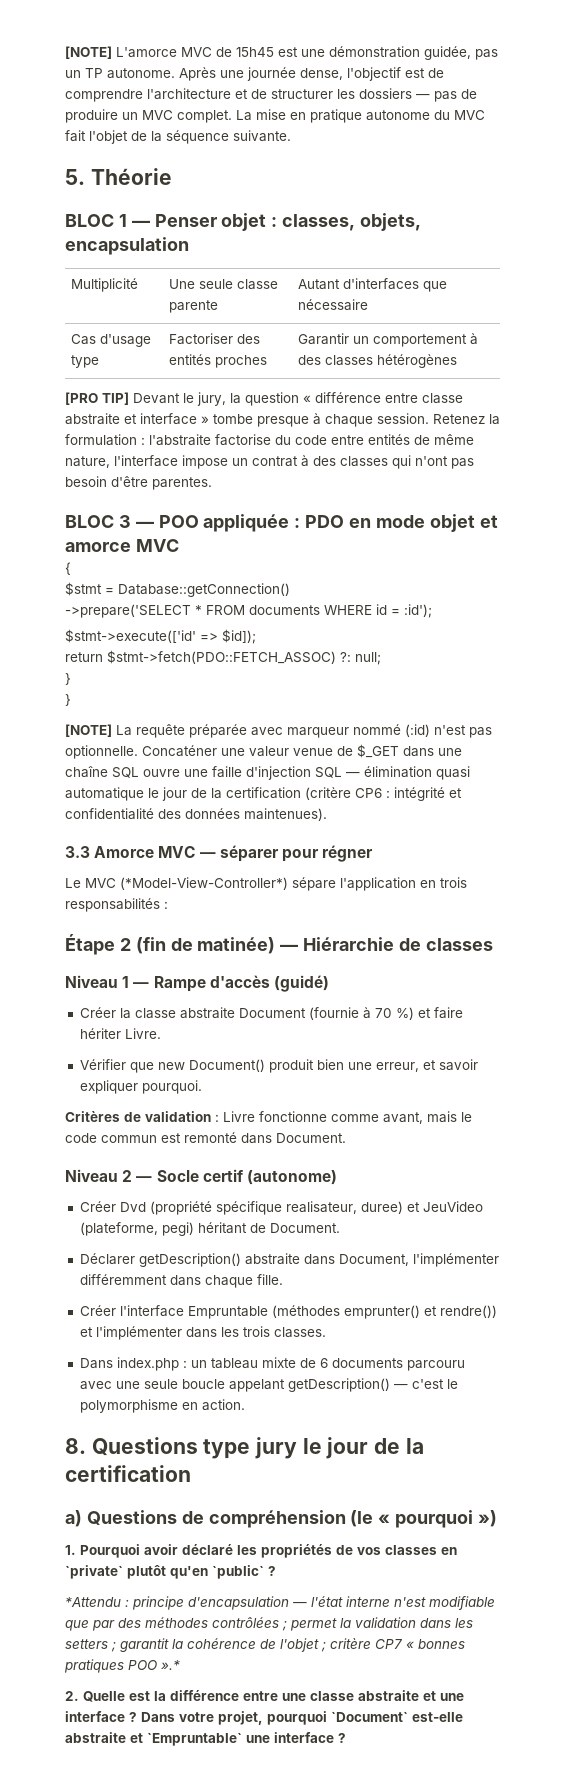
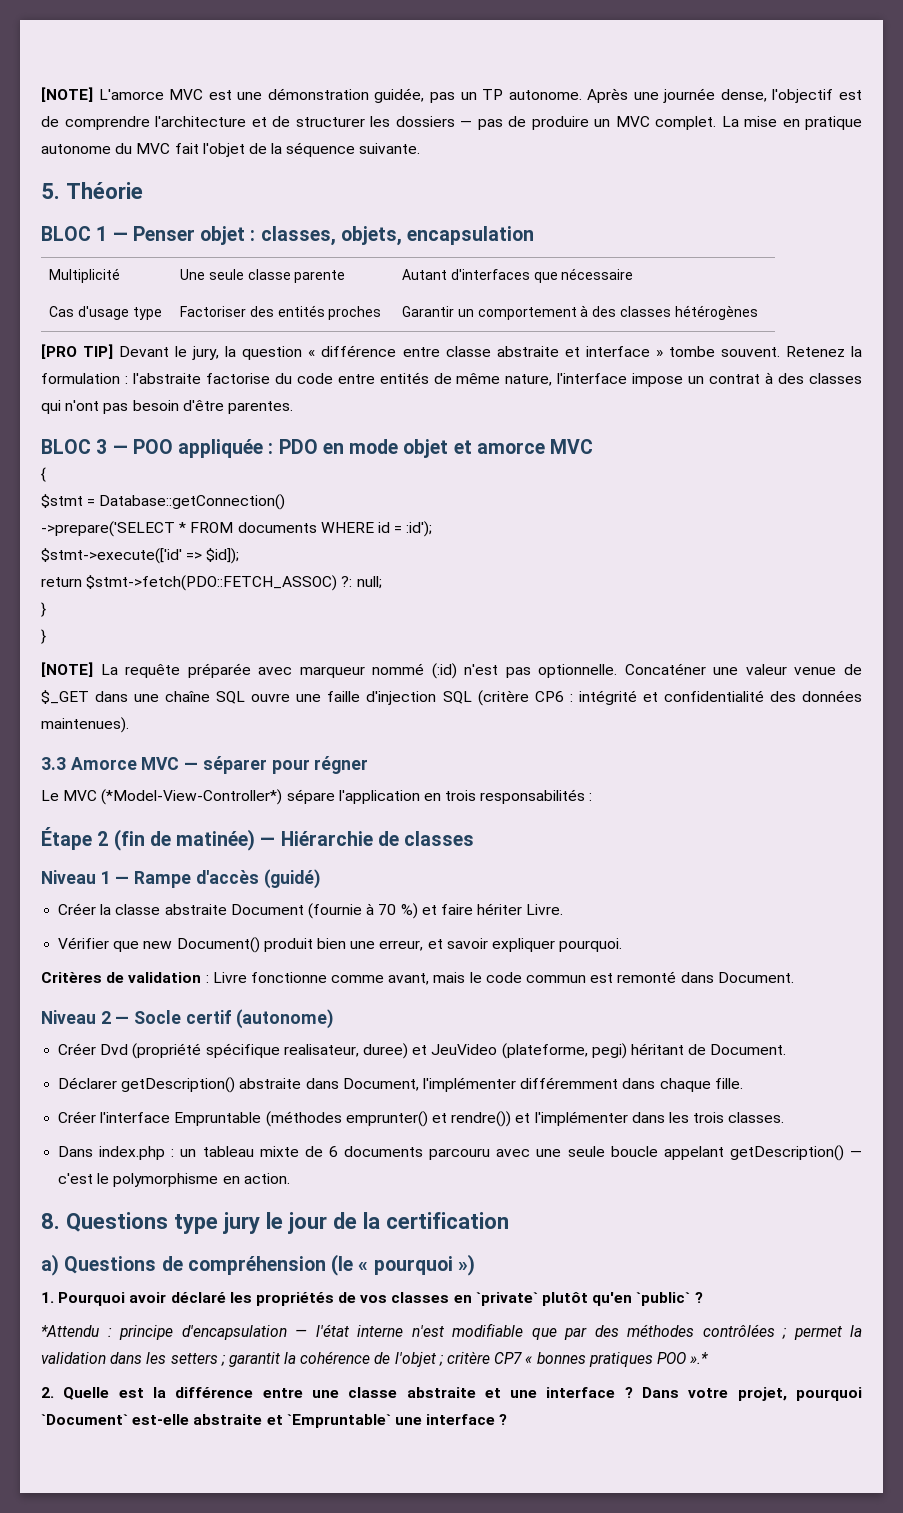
- [NOTE] L'amorce MVC de 15h45 est une démonstration guidée, pas un TP autonome.
+ [NOTE] L'amorce MVC est une démonstration guidée, pas un TP autonome.
- [PRO TIP] Devant le jury, la question « différence entre classe abstraite et interface » tombe presque à chaque session.
+ [PRO TIP] Devant le jury, la question « différence entre classe abstraite et interface » tombe souvent.
- Concaténer une valeur venue de $_GET dans une chaîne SQL ouvre une faille d'injection SQL — élimination quasi automatique le jour de la certification (critère CP6 : intégrité et confidentialité des données maintenues).
+ Concaténer une valeur venue de $_GET dans une chaîne SQL ouvre une faille d'injection SQL (critère CP6 : intégrité et confidentialité des données maintenues).

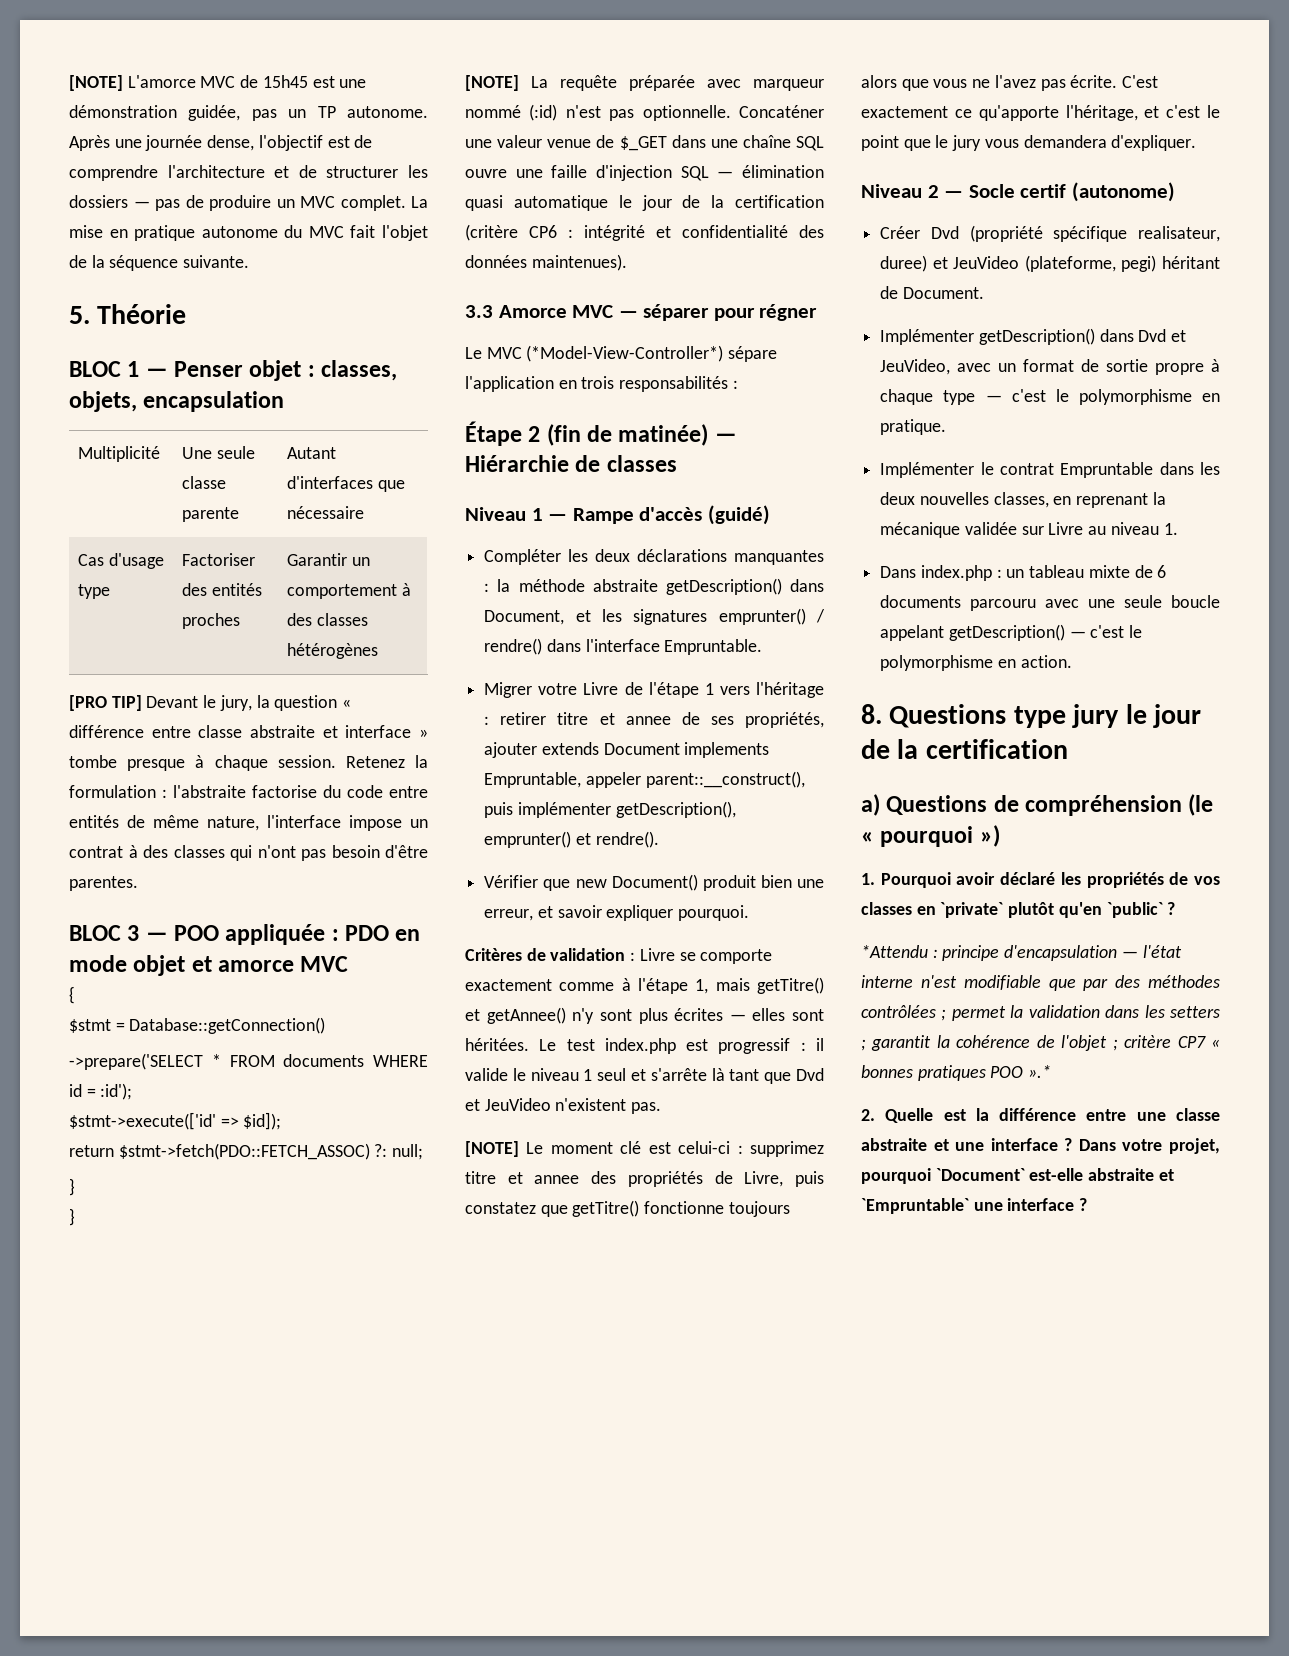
- [NOTE] L'amorce MVC est une démonstration guidée, pas un TP autonome.
+ [NOTE] L'amorce MVC de 15h45 est une démonstration guidée, pas un TP autonome.
- [PRO TIP] Devant le jury, la question « différence entre classe abstraite et interface » tombe souvent.
+ [PRO TIP] Devant le jury, la question « différence entre classe abstraite et interface » tombe presque à chaque session.
- Concaténer une valeur venue de $_GET dans une chaîne SQL ouvre une faille d'injection SQL (critère CP6 : intégrité et confidentialité des données maintenues).
+ Concaténer une valeur venue de $_GET dans une chaîne SQL ouvre une faille d'injection SQL — élimination quasi automatique le jour de la certification (critère CP6 : intégrité et confidentialité des données maintenues).
- Créer la classe abstraite Document (fournie à 70 %) et faire hériter Livre.
+ Compléter les deux déclarations manquantes : la méthode abstraite getDescription() dans Document, et les signatures emprunter() / rendre() dans l'interface Empruntable.
+ Migrer votre Livre de l'étape 1 vers l'héritage : retirer titre et annee de ses propriétés, ajouter extends Document implements Empruntable, appeler parent::__construct(), puis implémenter getDescription(), emprunter() et rendre().
- Critères de validation : Livre fonctionne comme avant, mais le code commun est remonté dans Document.
+ Critères de validation : Livre se comporte exactement comme à l'étape 1, mais getTitre() et getAnnee() n'y sont plus écrites — elles sont héritées. Le test index.php est progressif : il valide le niveau 1 seul et s'arrête là tant que Dvd et JeuVideo n'existent pas.
+ [NOTE] Le moment clé est celui-ci : supprimez titre et annee des propriétés de Livre, puis constatez que getTitre() fonctionne toujours alors que vous ne l'avez pas écrite. C'est exactement ce qu'apporte l'héritage, et c'est le point que le jury vous demandera d'expliquer.
- Déclarer getDescription() abstraite dans Document, l'implémenter différemment dans chaque fille.
- Créer l'interface Empruntable (méthodes emprunter() et rendre()) et l'implémenter dans les trois classes.
+ Implémenter getDescription() dans Dvd et JeuVideo, avec un format de sortie propre à chaque type — c'est le polymorphisme en pratique.
+ Implémenter le contrat Empruntable dans les deux nouvelles classes, en reprenant la mécanique validée sur Livre au niveau 1.

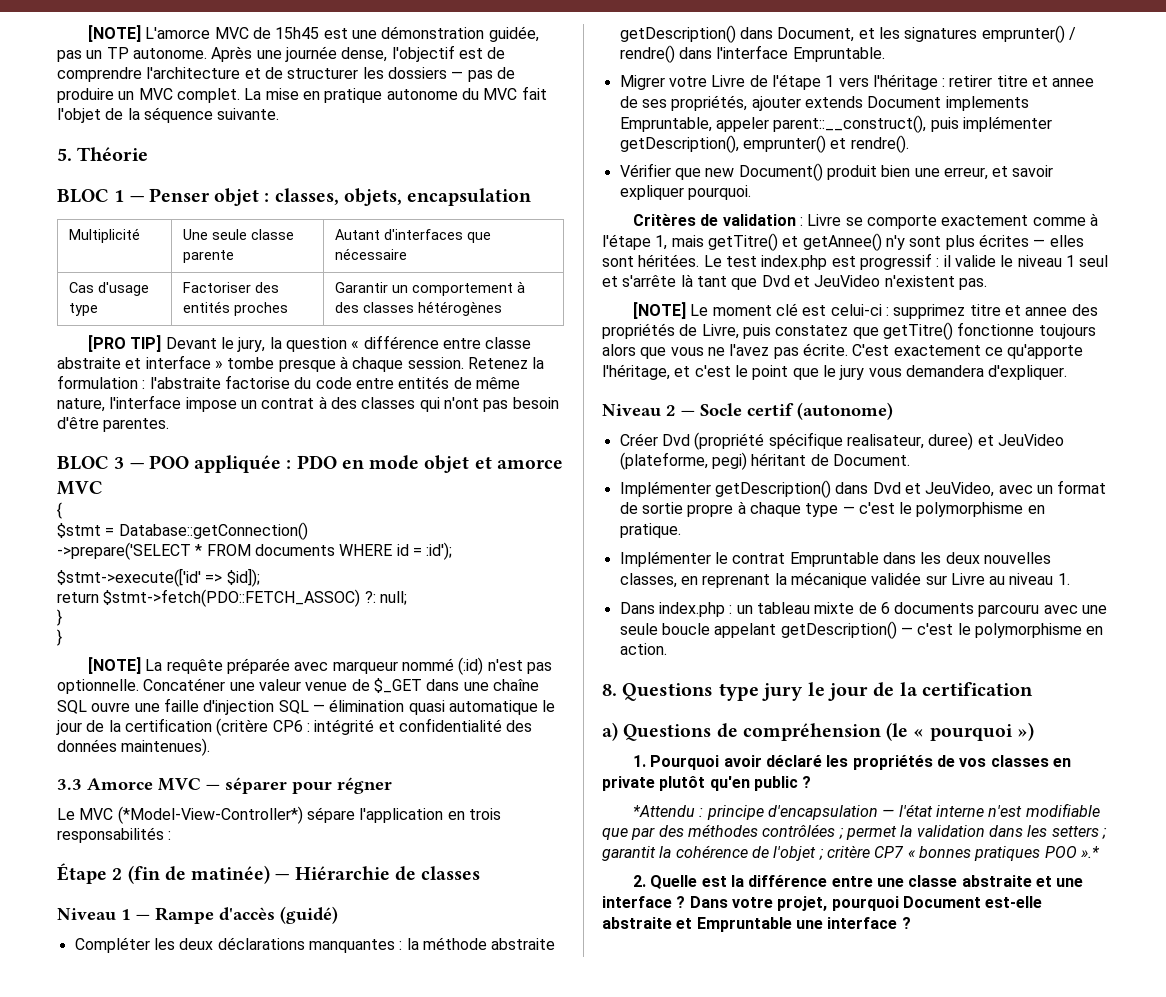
- 1. Pourquoi avoir déclaré les propriétés de vos classes en `private` plutôt qu'en `public` ?
+ 1. Pourquoi avoir déclaré les propriétés de vos classes en private plutôt qu'en public ?
- Dans votre projet, pourquoi `Document` est-elle abstraite et `Empruntable` une interface ?
+ Dans votre projet, pourquoi Document est-elle abstraite et Empruntable une interface ?

